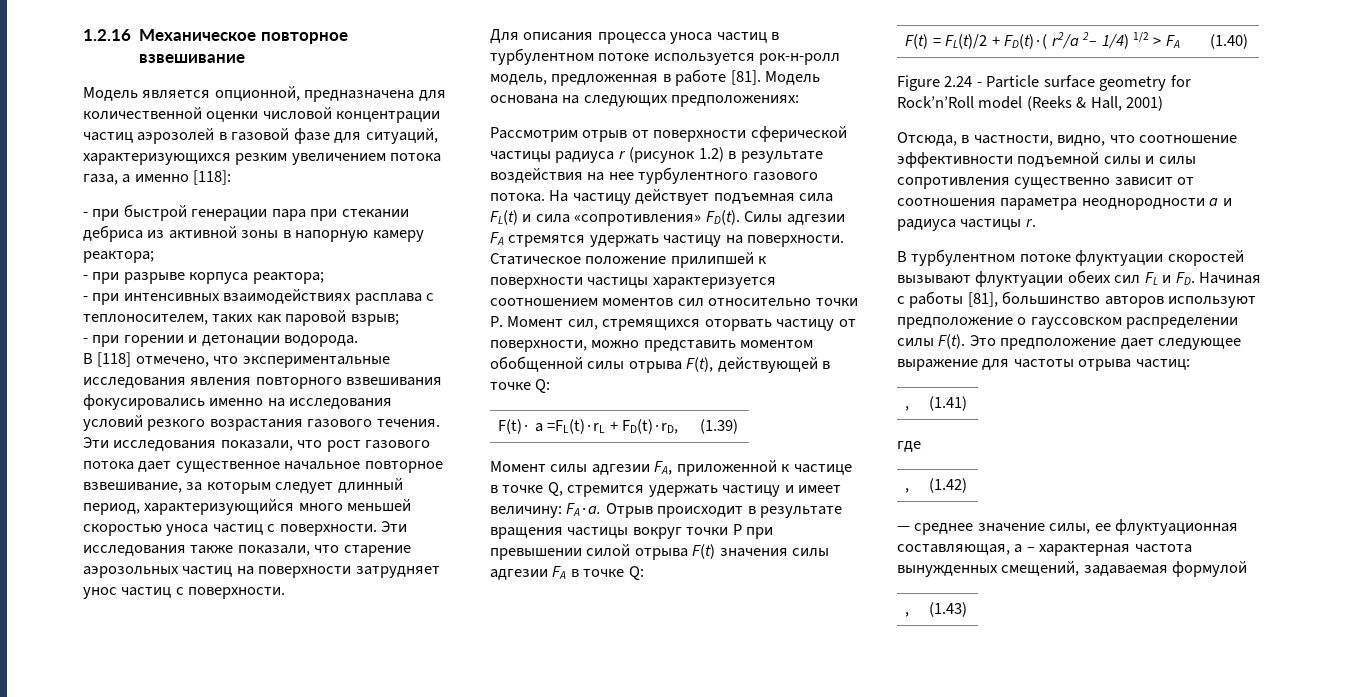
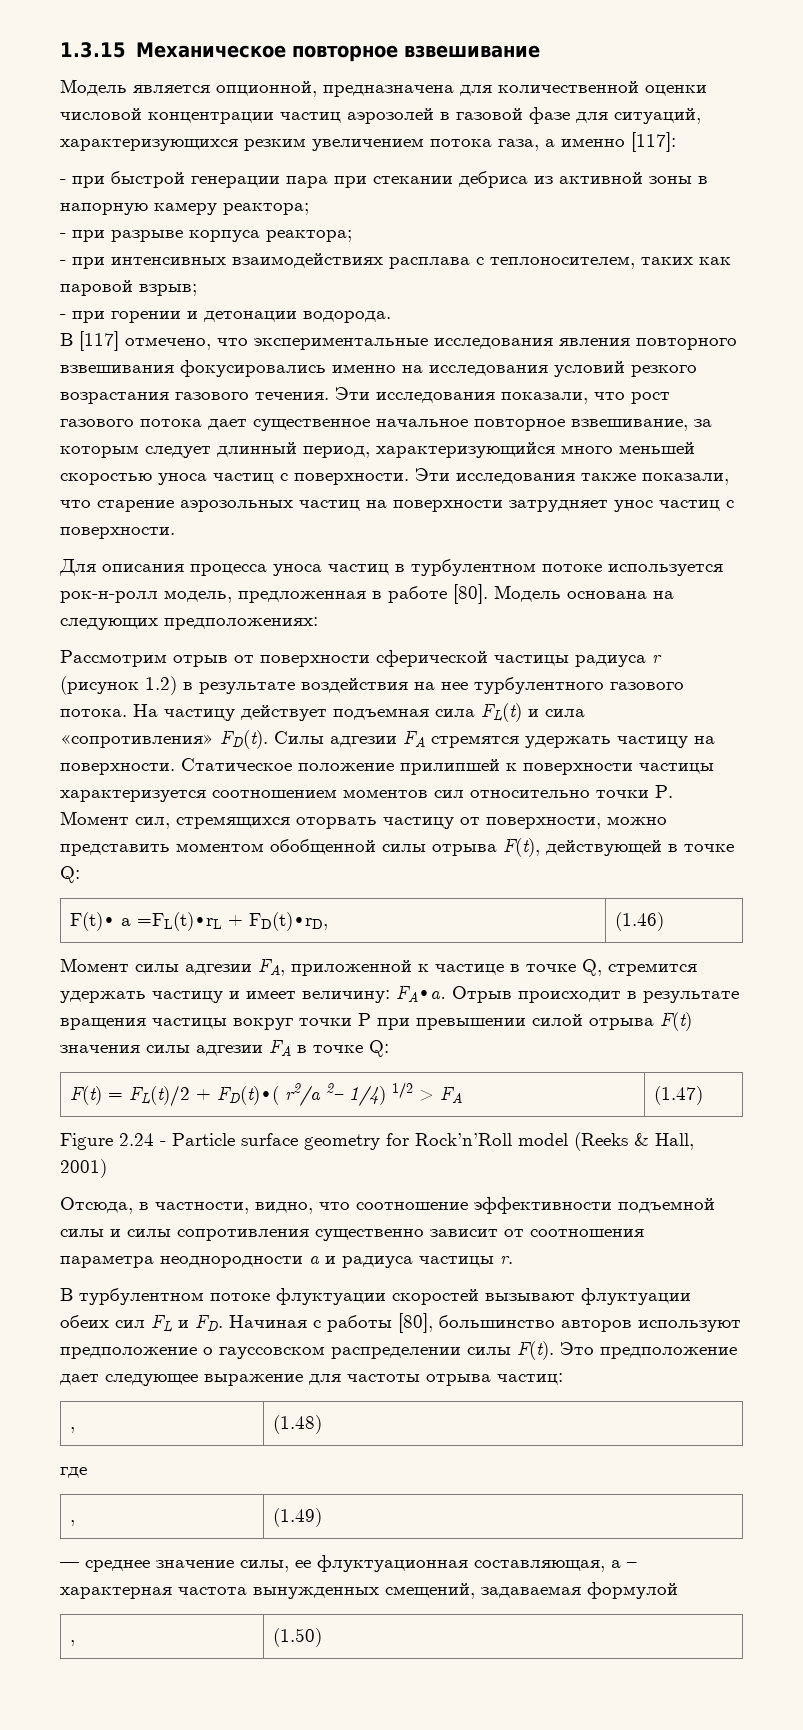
- 1.2.16 Механическое повторное взвешивание
+ 1.3.15 Механическое повторное взвешивание
- Модель является опционной, предназначена для количественной оценки числовой концентрации частиц аэрозолей в газовой фазе для ситуаций, характеризующихся резким увеличением потока газа, а именно [118]:
+ Модель является опционной, предназначена для количественной оценки числовой концентрации частиц аэрозолей в газовой фазе для ситуаций, характеризующихся резким увеличением потока газа, а именно [117]:
- В [118] отмечено, что экспериментальные исследования явления повторного взвешивания фокусировались именно на исследования условий резкого возрастания газового течения.
+ В [117] отмечено, что экспериментальные исследования явления повторного взвешивания фокусировались именно на исследования условий резкого возрастания газового течения.
- Для описания процесса уноса частиц в турбулентном потоке используется рок-н-ролл модель, предложенная в работе [81].
+ Для описания процесса уноса частиц в турбулентном потоке используется рок-н-ролл модель, предложенная в работе [80].
- F(t)∙ a =FL(t)∙rL + FD(t)∙rD, | (1.39)
+ F(t)∙ a =FL(t)∙rL + FD(t)∙rD, | (1.46)
- F(t) = FL(t)/2 + FD(t)∙( r2/a 2– 1/4) 1/2 > FA | (1.40)
+ F(t) = FL(t)/2 + FD(t)∙( r2/a 2– 1/4) 1/2 > FA | (1.47)
- В турбулентном потоке флуктуации скоростей вызывают флуктуации обеих сил FL и FD. Начиная с работы [81], большинство авторов используют предположение о гауссовском распределении силы F(t).
+ В турбулентном потоке флуктуации скоростей вызывают флуктуации обеих сил FL и FD. Начиная с работы [80], большинство авторов используют предположение о гауссовском распределении силы F(t).
- , | (1.41)
+ , | (1.48)
- , | (1.42)
+ , | (1.49)
- , | (1.43)
+ , | (1.50)

